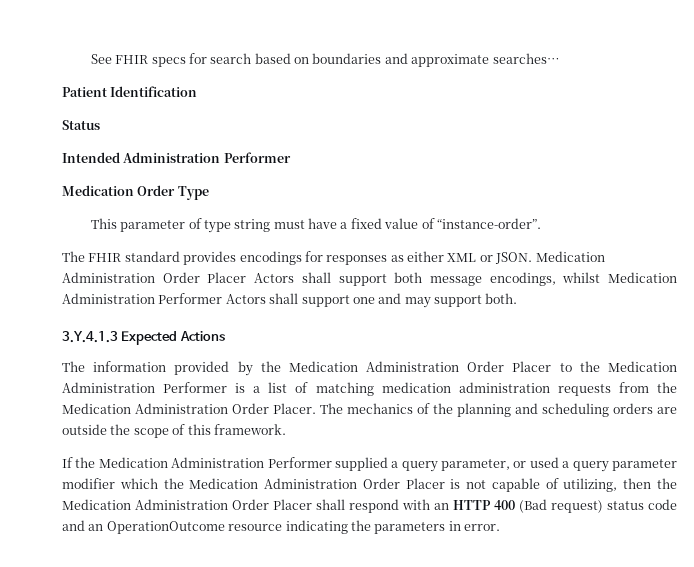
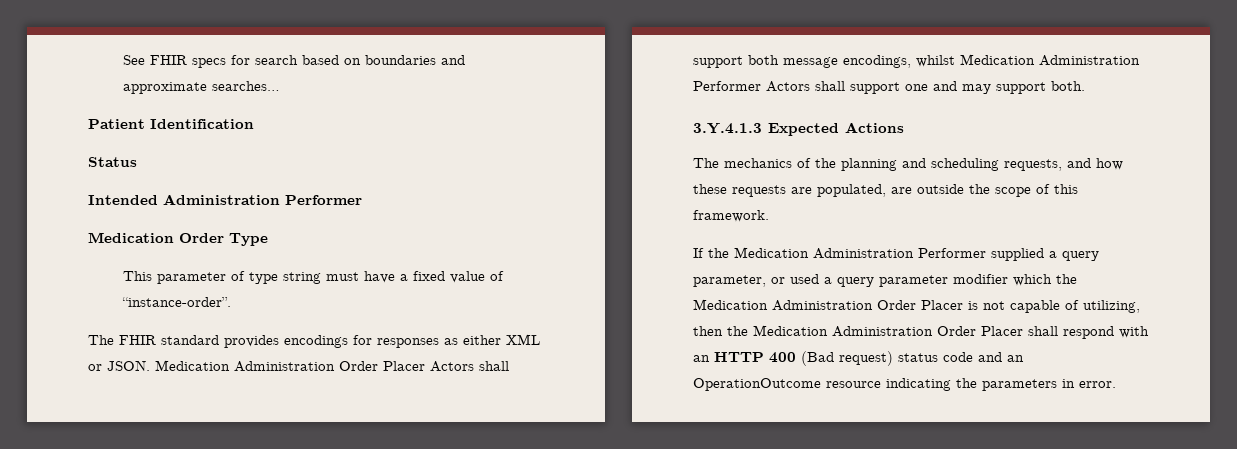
- The information provided by the Medication Administration Order Placer to the Medication Administration Performer is a list of matching medication administration requests from the Medication Administration Order Placer. The mechanics of the planning and scheduling orders are outside the scope of this framework.
+ The mechanics of the planning and scheduling requests, and how these requests are populated, are outside the scope of this framework.

